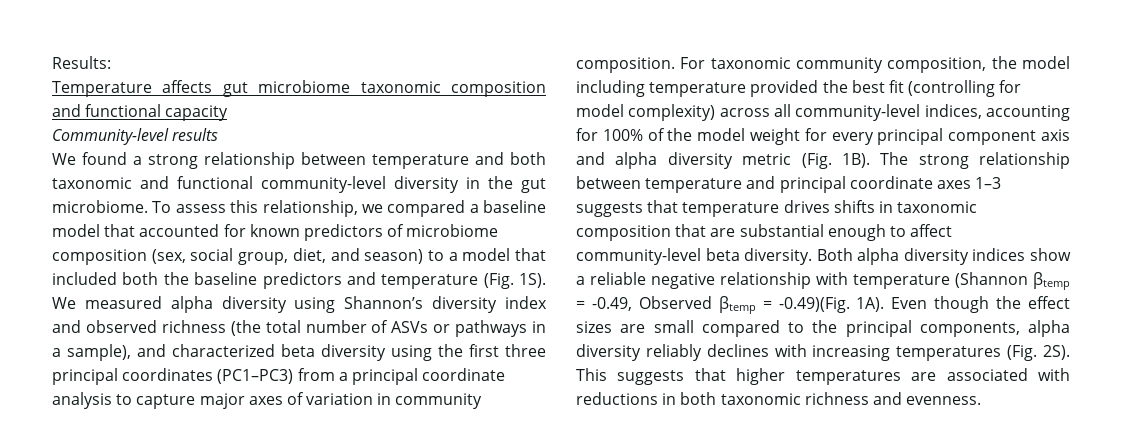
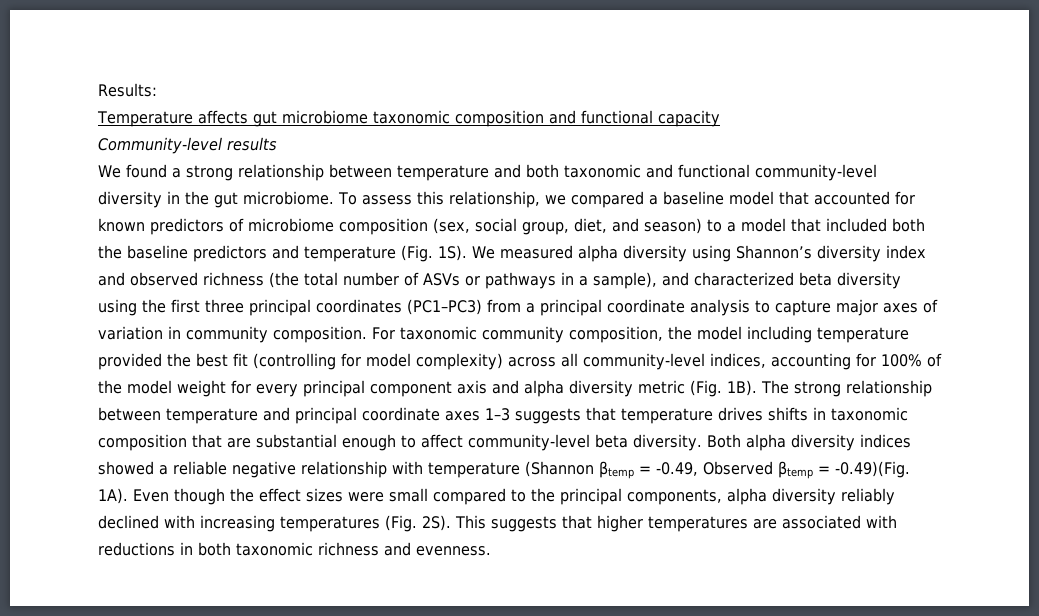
- Both alpha diversity indices show a reliable negative relationship with temperature (Shannon βtemp = -0.49, Observed βtemp = -0.49)(Fig. 1A).
+ Both alpha diversity indices showed a reliable negative relationship with temperature (Shannon βtemp = -0.49, Observed βtemp = -0.49)(Fig. 1A).
- Even though the effect sizes are small compared to the principal components, alpha diversity reliably declines with increasing temperatures (Fig. 2S).
+ Even though the effect sizes were small compared to the principal components, alpha diversity reliably declined with increasing temperatures (Fig. 2S).

